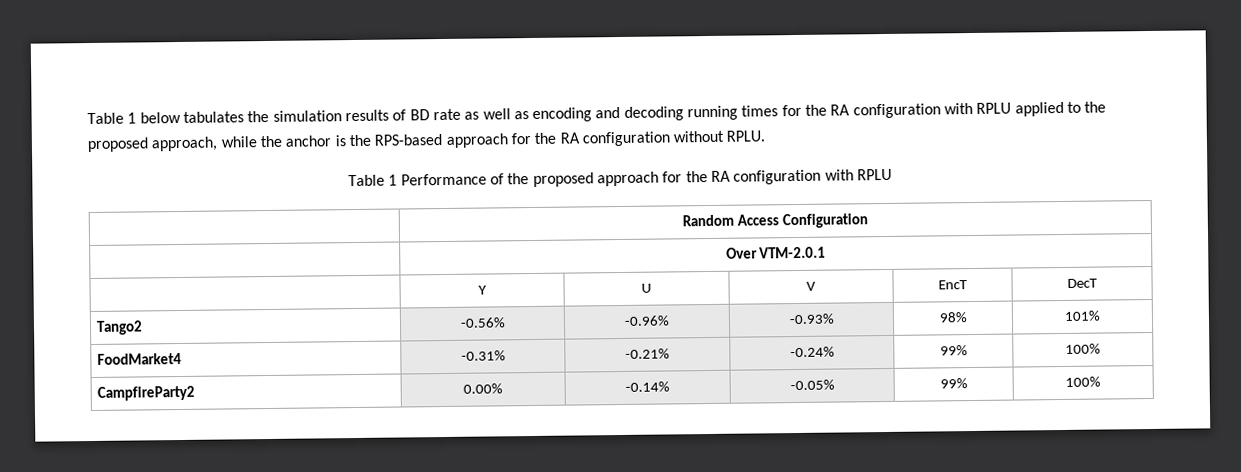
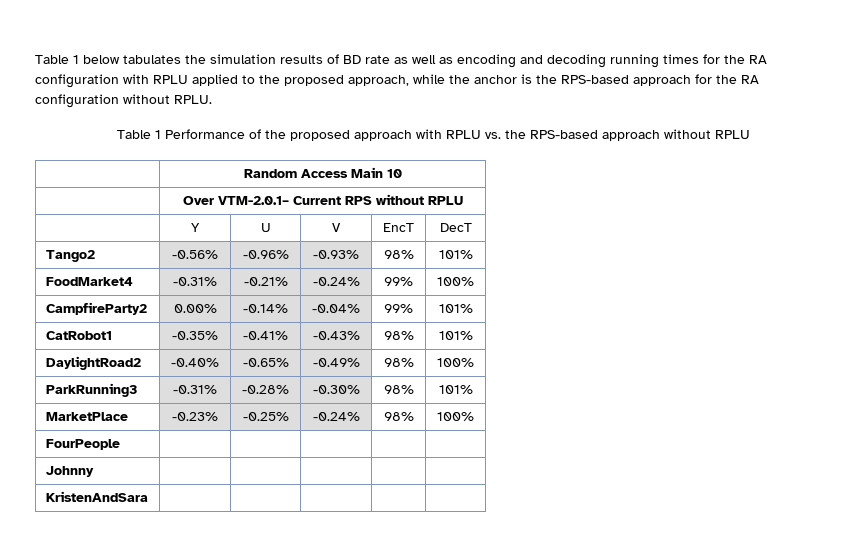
- Table 1 Performance of the proposed approach for the RA configuration with RPLU
+ Table 1 Performance of the proposed approach with RPLU vs. the RPS-based approach without RPLU
- | Random Access Configuration
+ | Random Access Main 10
- | Over VTM-2.0.1
+ | Over VTM-2.0.1– Current RPS without RPLU
- CampfireParty2 | 0.00% | -0.14% | -0.05% | 99% | 100%
+ CampfireParty2 | 0.00% | -0.14% | -0.04% | 99% | 101%
+ CatRobot1 | -0.35% | -0.41% | -0.43% | 98% | 101%
+ DaylightRoad2 | -0.40% | -0.65% | -0.49% | 98% | 100%
+ ParkRunning3 | -0.31% | -0.28% | -0.30% | 98% | 101%
+ MarketPlace | -0.23% | -0.25% | -0.24% | 98% | 100%
+ FourPeople | | | | |
+ Johnny | | | | |
+ KristenAndSara | | | | |

